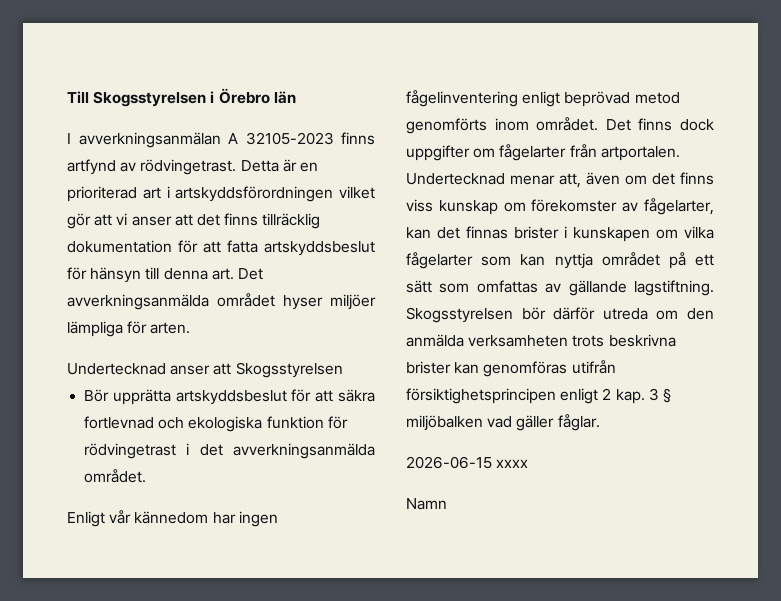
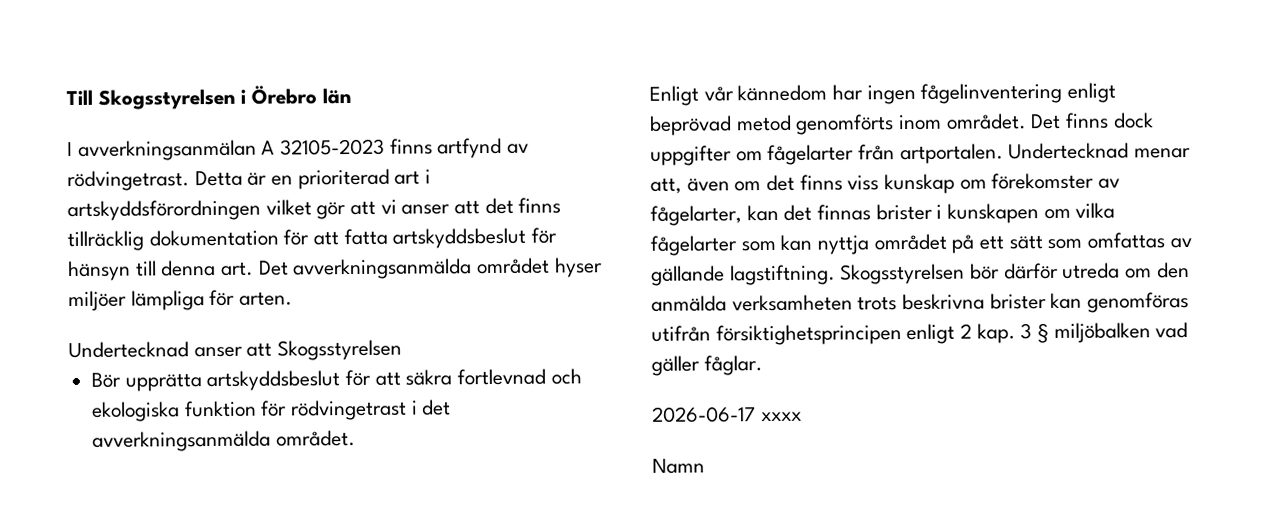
- 2026-06-15 xxxx
+ 2026-06-17 xxxx

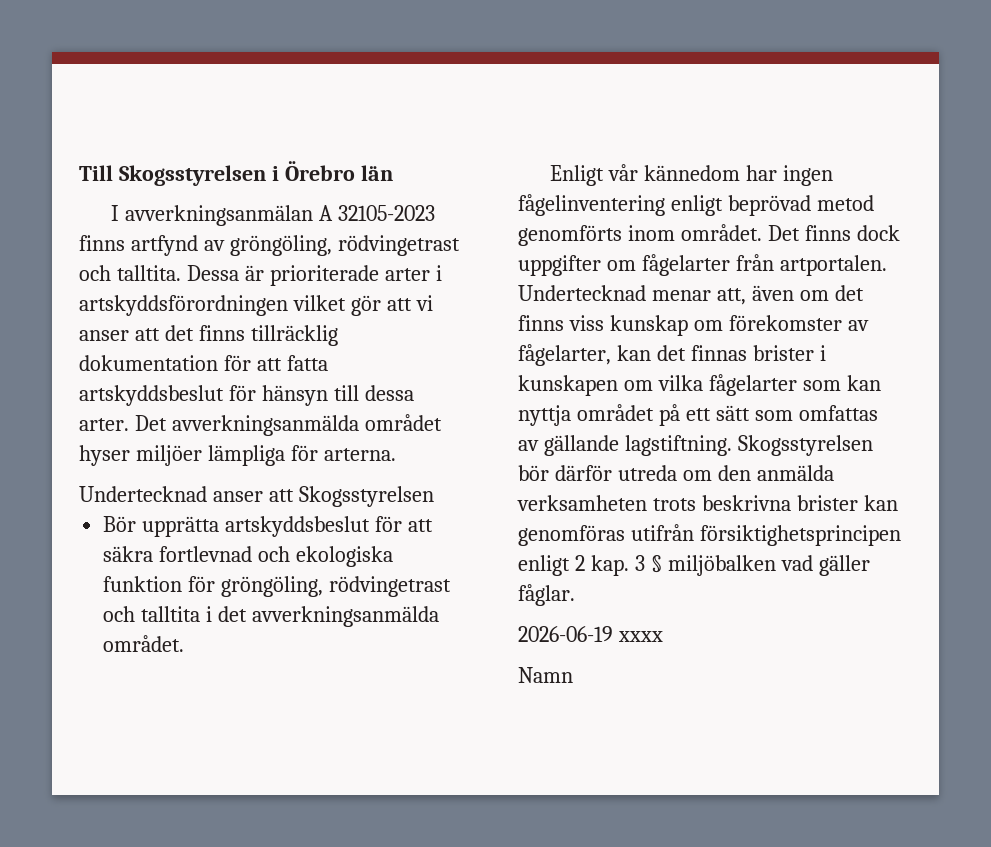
- I avverkningsanmälan A 32105-2023 finns artfynd av rödvingetrast. Detta är en prioriterad art i artskyddsförordningen vilket gör att vi anser att det finns tillräcklig dokumentation för att fatta artskyddsbeslut för hänsyn till denna art. Det avverkningsanmälda området hyser miljöer lämpliga för arten.
+ I avverkningsanmälan A 32105-2023 finns artfynd av gröngöling, rödvingetrast och talltita. Dessa är prioriterade arter i artskyddsförordningen vilket gör att vi anser att det finns tillräcklig dokumentation för att fatta artskyddsbeslut för hänsyn till dessa arter. Det avverkningsanmälda området hyser miljöer lämpliga för arterna.
- Bör upprätta artskyddsbeslut för att säkra fortlevnad och ekologiska funktion för rödvingetrast i det avverkningsanmälda området.
+ Bör upprätta artskyddsbeslut för att säkra fortlevnad och ekologiska funktion för gröngöling, rödvingetrast och talltita i det avverkningsanmälda området.
- 2026-06-17 xxxx
+ 2026-06-19 xxxx

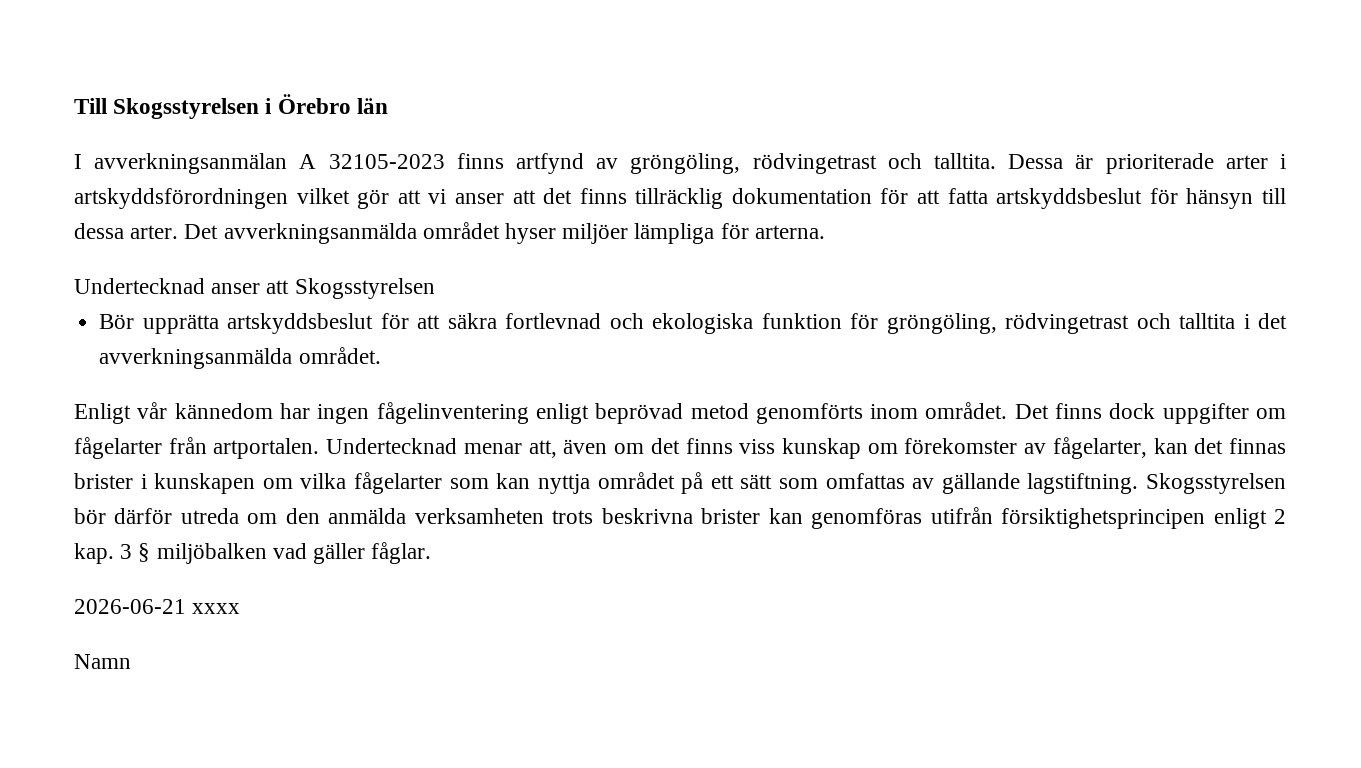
- 2026-06-19 xxxx
+ 2026-06-21 xxxx

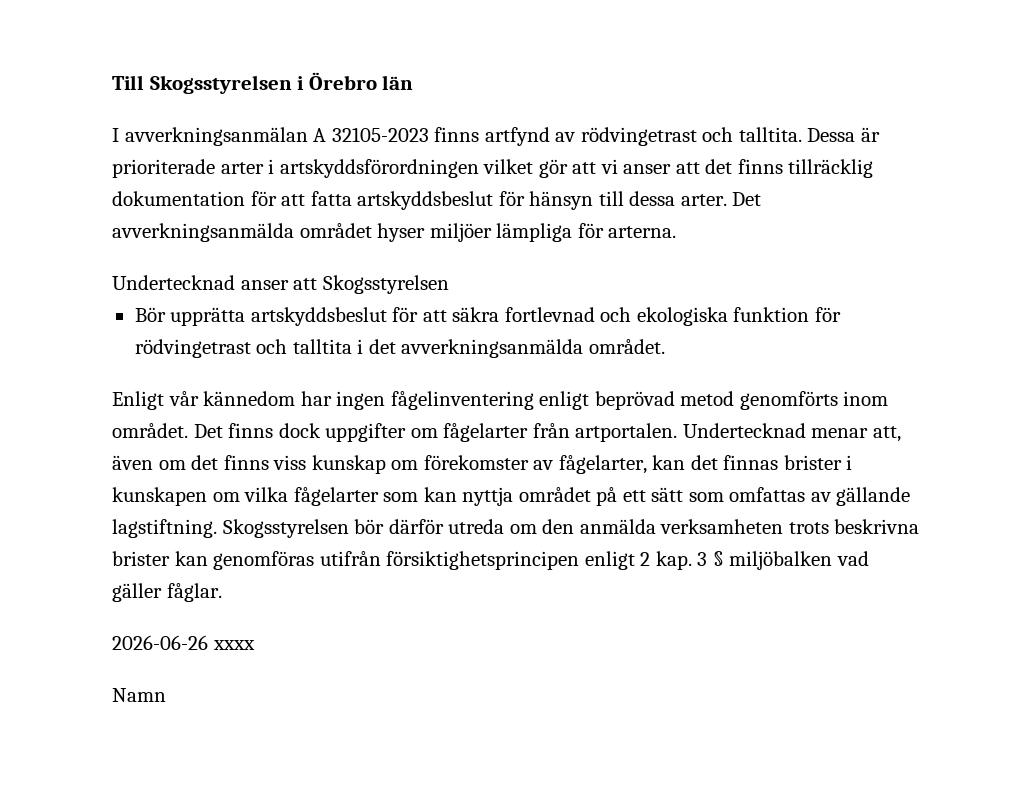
- I avverkningsanmälan A 32105-2023 finns artfynd av gröngöling, rödvingetrast och talltita.
+ I avverkningsanmälan A 32105-2023 finns artfynd av rödvingetrast och talltita.
- Bör upprätta artskyddsbeslut för att säkra fortlevnad och ekologiska funktion för gröngöling, rödvingetrast och talltita i det avverkningsanmälda området.
+ Bör upprätta artskyddsbeslut för att säkra fortlevnad och ekologiska funktion för rödvingetrast och talltita i det avverkningsanmälda området.
- 2026-06-21 xxxx
+ 2026-06-26 xxxx

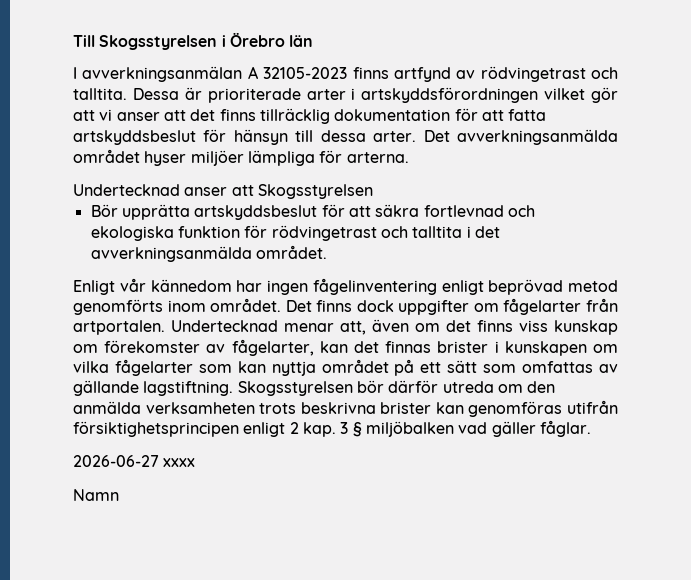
- 2026-06-26 xxxx
+ 2026-06-27 xxxx

